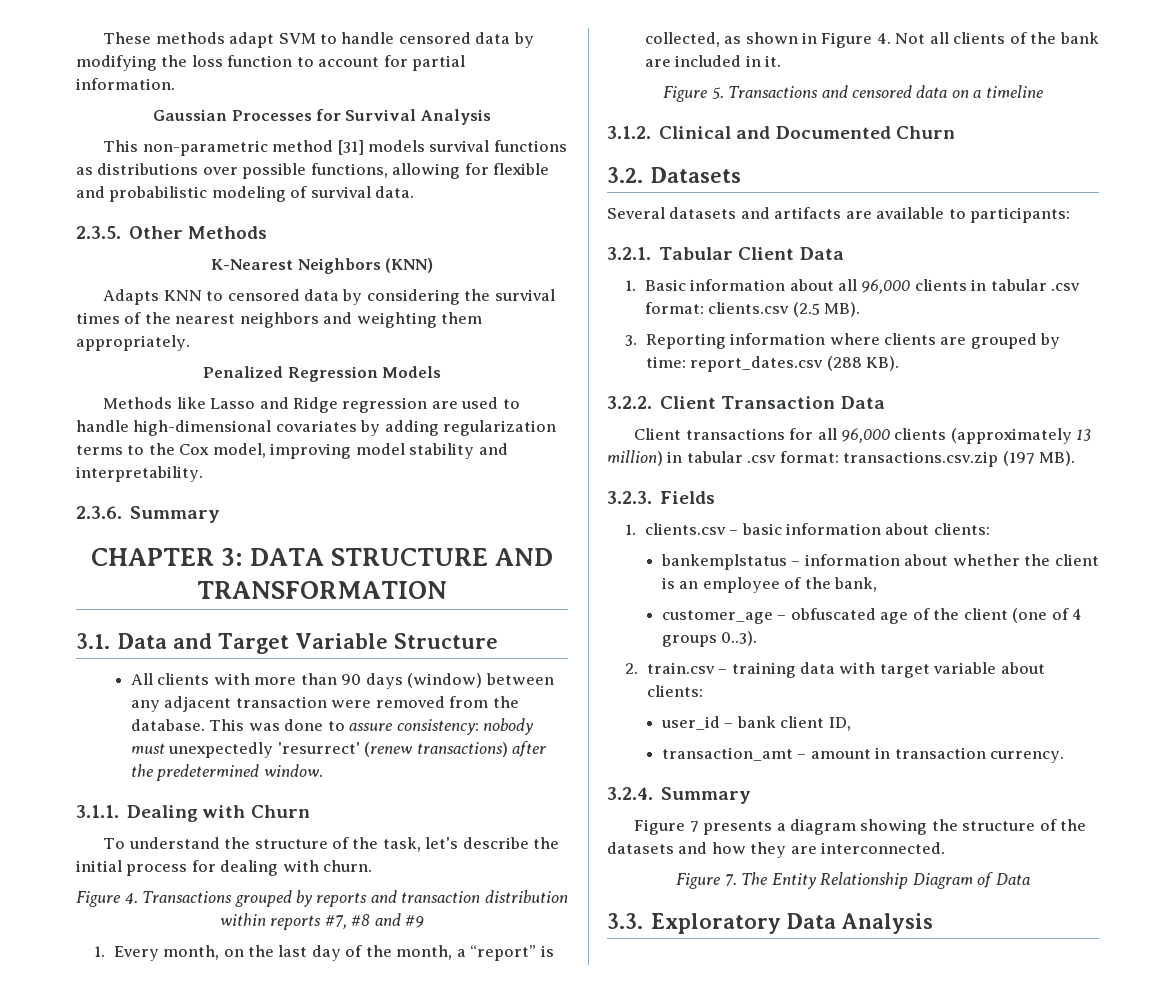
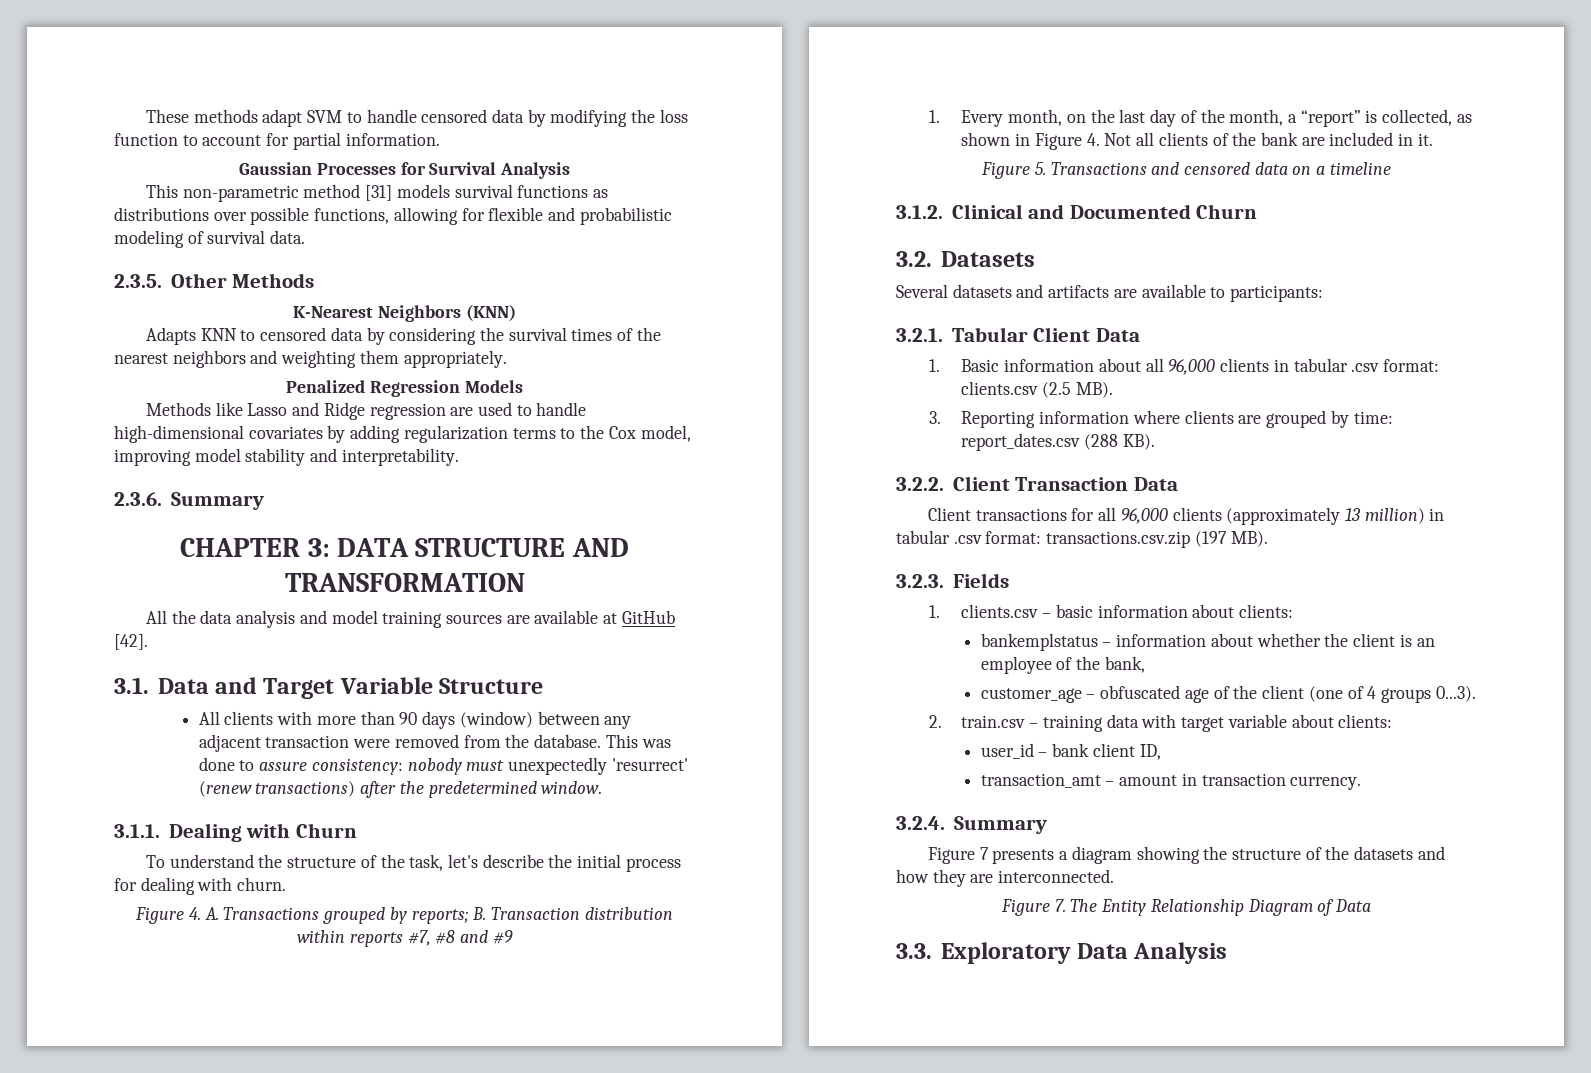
+ All the data analysis and model training sources are available at GitHub [42].
- Figure 4. Transactions grouped by reports and transaction distribution within reports #7, #8 and #9
+ Figure 4. A. Transactions grouped by reports; B. Transaction distribution within reports #7, #8 and #9
- customer_age – obfuscated age of the client (one of 4 groups 0..3).
+ customer_age – obfuscated age of the client (one of 4 groups 0...3).

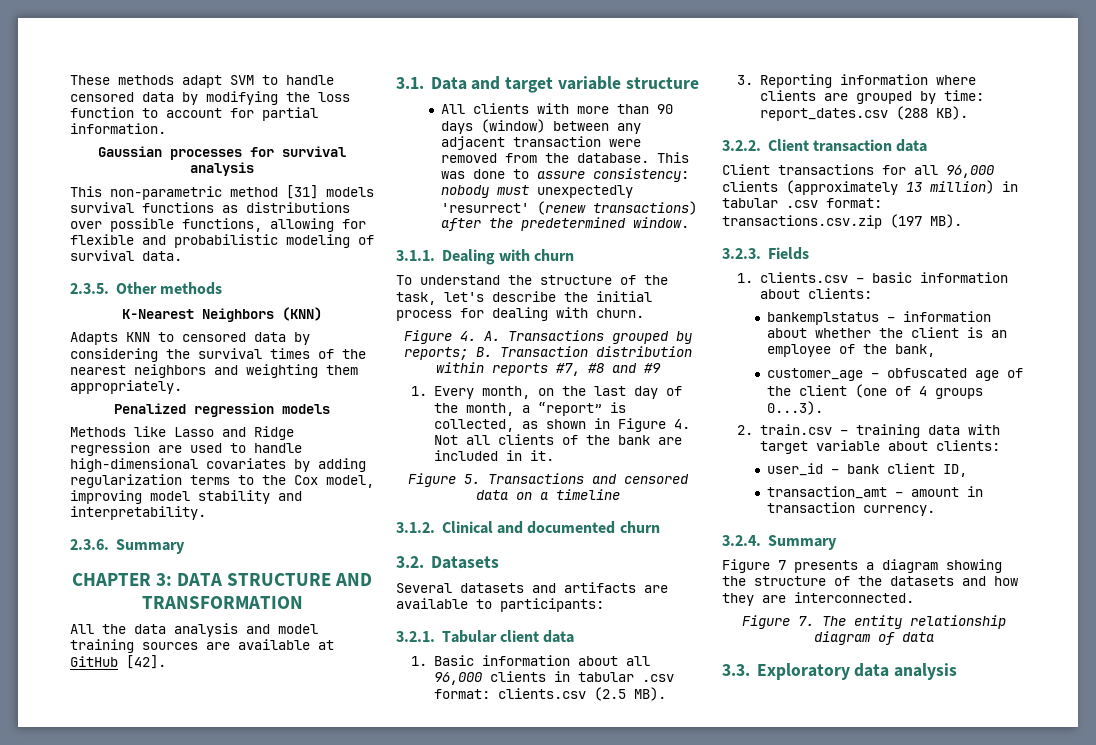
- Gaussian Processes for Survival Analysis
+ Gaussian processes for survival analysis
- 2.3.5. Other Methods
+ 2.3.5. Other methods
- Penalized Regression Models
+ Penalized regression models
- 3.1. Data and Target Variable Structure
+ 3.1. Data and target variable structure
- 3.1.1. Dealing with Churn
+ 3.1.1. Dealing with churn
- 3.1.2. Clinical and Documented Churn
+ 3.1.2. Clinical and documented churn
- 3.2.1. Tabular Client Data
+ 3.2.1. Tabular client data
- 3.2.2. Client Transaction Data
+ 3.2.2. Client transaction data
- Figure 7. The Entity Relationship Diagram of Data
+ Figure 7. The entity relationship diagram of data
- 3.3. Exploratory Data Analysis
+ 3.3. Exploratory data analysis

